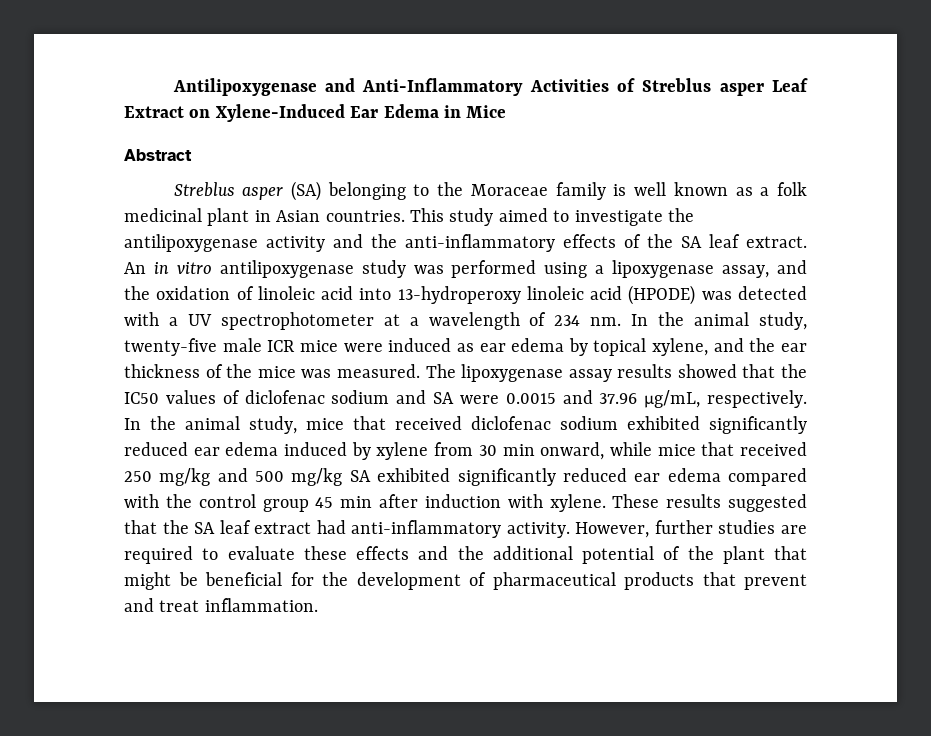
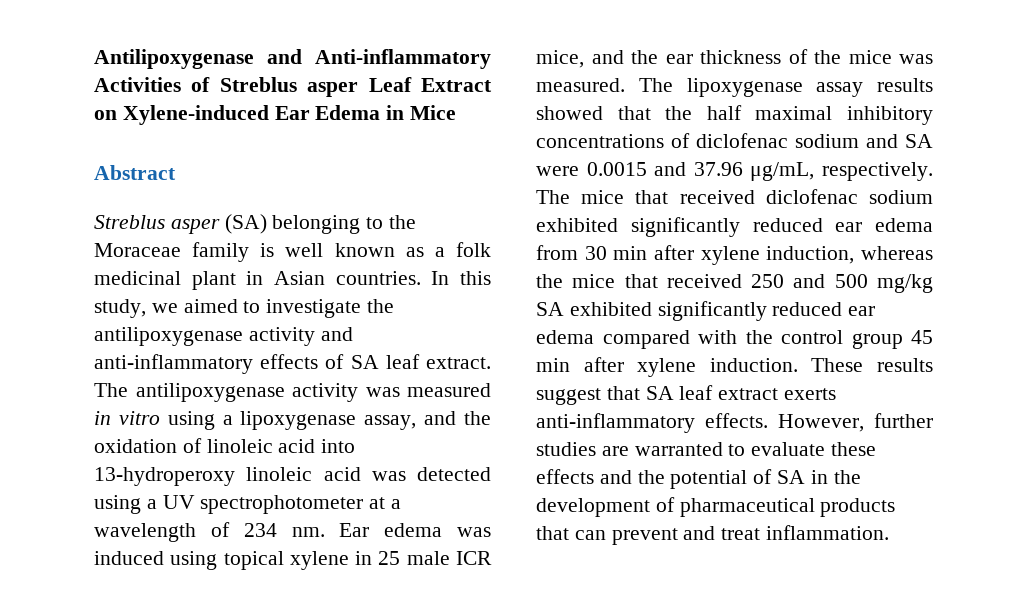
- Antilipoxygenase and Anti-Inflammatory Activities of Streblus asper Leaf Extract on Xylene-Induced Ear Edema in Mice
+ Antilipoxygenase and Anti-inflammatory Activities of Streblus asper Leaf Extract on Xylene-induced Ear Edema in Mice
- This study aimed to investigate the antilipoxygenase activity and the anti-inflammatory effects of the SA leaf extract.
+ In this study, we aimed to investigate the antilipoxygenase activity and anti-inflammatory effects of SA leaf extract.
- An in vitro antilipoxygenase study was performed using a lipoxygenase assay, and the oxidation of linoleic acid into 13-hydroperoxy linoleic acid (HPODE) was detected with a UV spectrophotometer at a wavelength of 234 nm.
+ The antilipoxygenase activity was measured in vitro using a lipoxygenase assay, and the oxidation of linoleic acid into 13-hydroperoxy linoleic acid was detected using a UV spectrophotometer at a wavelength of 234 nm.
- In the animal study, twenty-five male ICR mice were induced as ear edema by topical xylene, and the ear thickness of the mice was measured.
+ Ear edema was induced using topical xylene in 25 male ICR mice, and the ear thickness of the mice was measured.
- The lipoxygenase assay results showed that the IC50 values of diclofenac sodium and SA were 0.0015 and 37.96 μg/mL, respectively.
+ The lipoxygenase assay results showed that the half maximal inhibitory concentrations of diclofenac sodium and SA were 0.0015 and 37.96 μg/mL, respectively.
- In the animal study, mice that received diclofenac sodium exhibited significantly reduced ear edema induced by xylene from 30 min onward, while mice that received 250 mg/kg and 500 mg/kg SA exhibited significantly reduced ear edema compared with the control group 45 min after induction with xylene. These results suggested that the SA leaf extract had anti-inflammatory activity.
+ The mice that received diclofenac sodium exhibited significantly reduced ear edema from 30 min after xylene induction, whereas the mice that received 250 and 500 mg/kg SA exhibited significantly reduced ear edema compared with the control group 45 min after xylene induction. These results suggest that SA leaf extract exerts anti-inflammatory effects.
- However, further studies are required to evaluate these effects and the additional potential of the plant that might be beneficial for the development of pharmaceutical products that prevent and treat inflammation.
+ However, further studies are warranted to evaluate these effects and the potential of SA in the development of pharmaceutical products that can prevent and treat inflammation.

